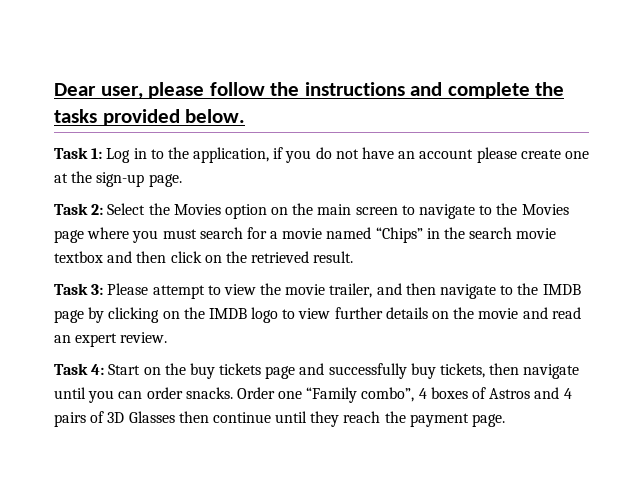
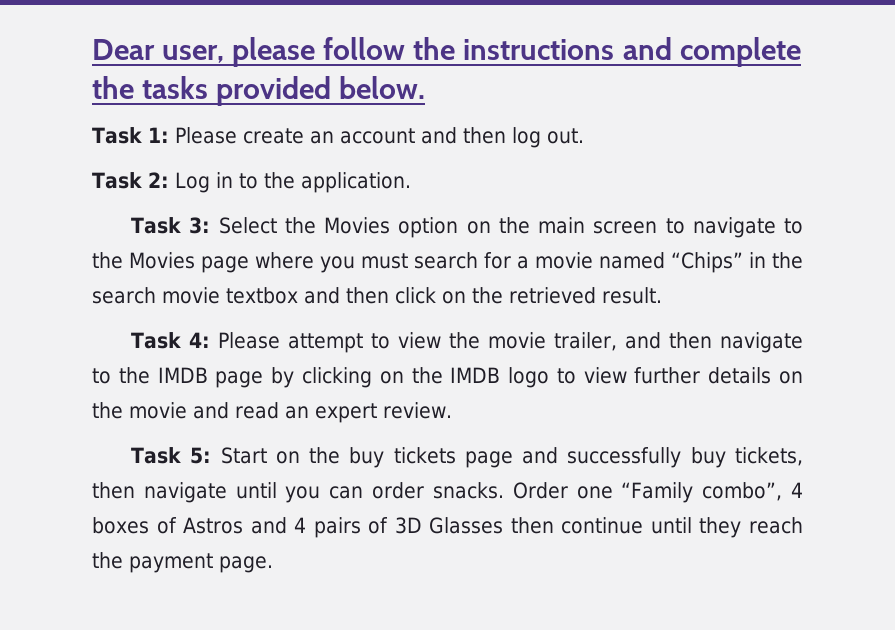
- Task 1: Log in to the application, if you do not have an account please create one at the sign-up page.
- Task 2: Select the Movies option on the main screen to navigate to the Movies page where you must search for a movie named “Chips” in the search movie textbox and then click on the retrieved result.
+ Task 1: Please create an account and then log out.
+ Task 2: Log in to the application.
+ Task 3: Select the Movies option on the main screen to navigate to the Movies page where you must search for a movie named “Chips” in the search movie textbox and then click on the retrieved result.
- Task 3: Please attempt to view the movie trailer, and then navigate to the IMDB page by clicking on the IMDB logo to view further details on the movie and read an expert review.
+ Task 4: Please attempt to view the movie trailer, and then navigate to the IMDB page by clicking on the IMDB logo to view further details on the movie and read an expert review.
- Task 4: Start on the buy tickets page and successfully buy tickets, then navigate until you can order snacks.
+ Task 5: Start on the buy tickets page and successfully buy tickets, then navigate until you can order snacks.

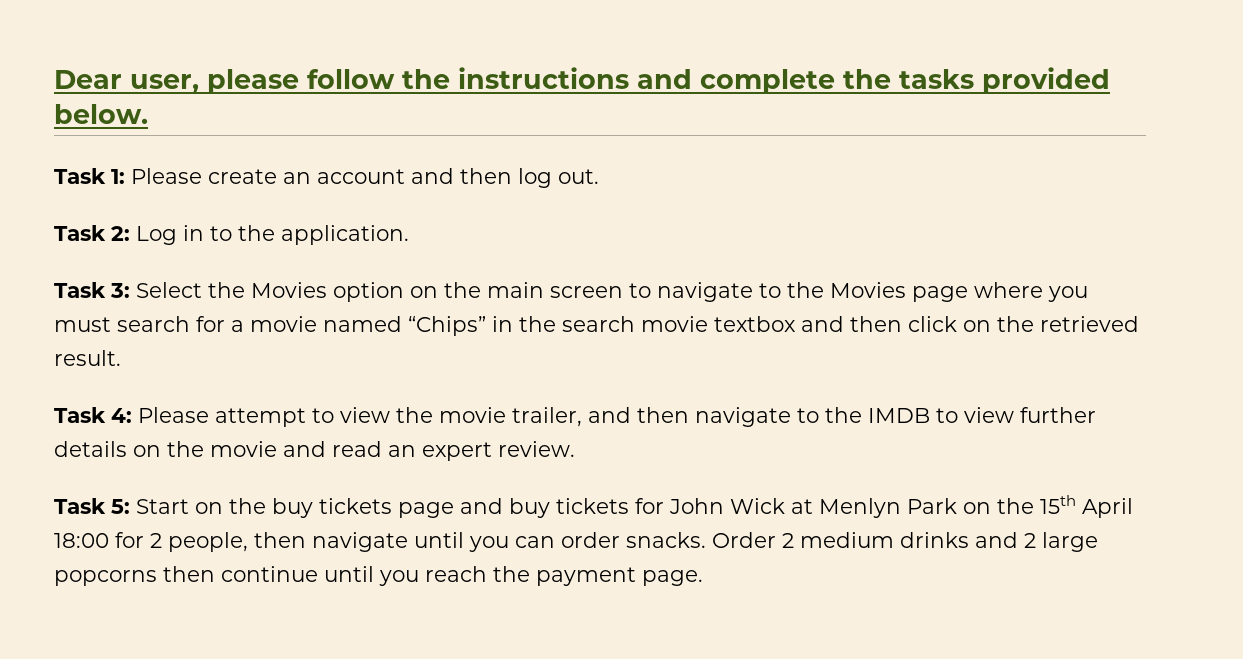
- Task 4: Please attempt to view the movie trailer, and then navigate to the IMDB page by clicking on the IMDB logo to view further details on the movie and read an expert review.
+ Task 4: Please attempt to view the movie trailer, and then navigate to the IMDB to view further details on the movie and read an expert review.
- Task 5: Start on the buy tickets page and successfully buy tickets, then navigate until you can order snacks.
+ Task 5: Start on the buy tickets page and buy tickets for John Wick at Menlyn Park on the 15th April 18:00 for 2 people, then navigate until you can order snacks.
- Order one “Family combo”, 4 boxes of Astros and 4 pairs of 3D Glasses then continue until they reach the payment page.
+ Order 2 medium drinks and 2 large popcorns then continue until you reach the payment page.

